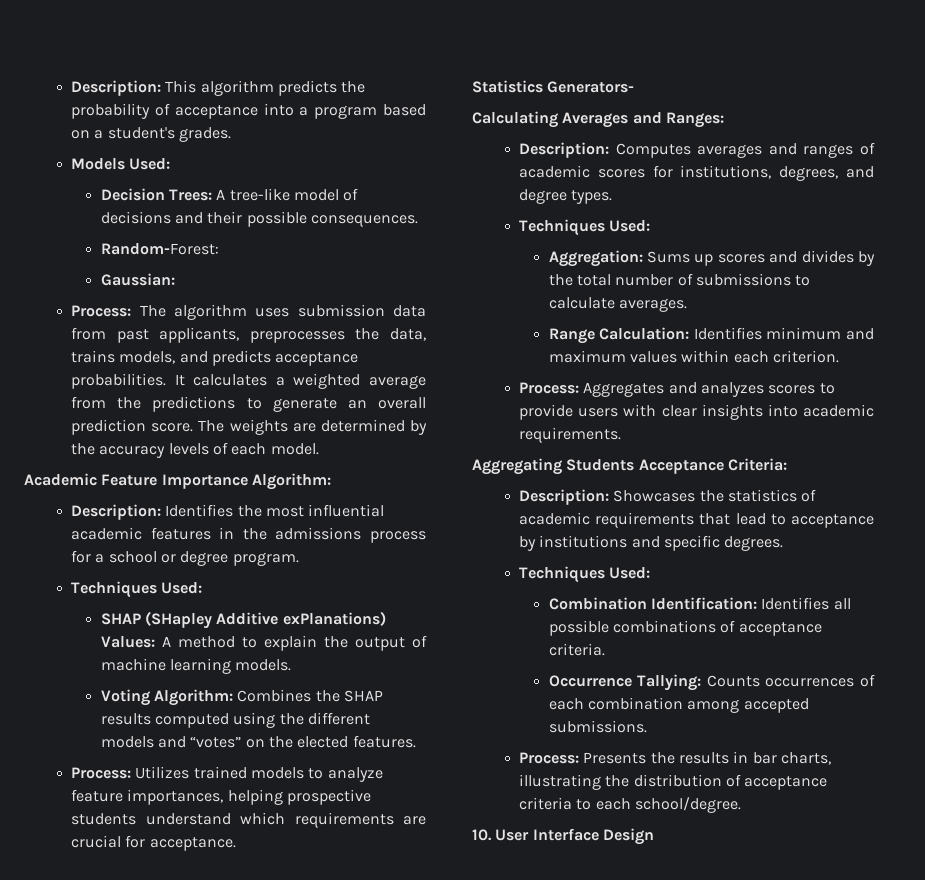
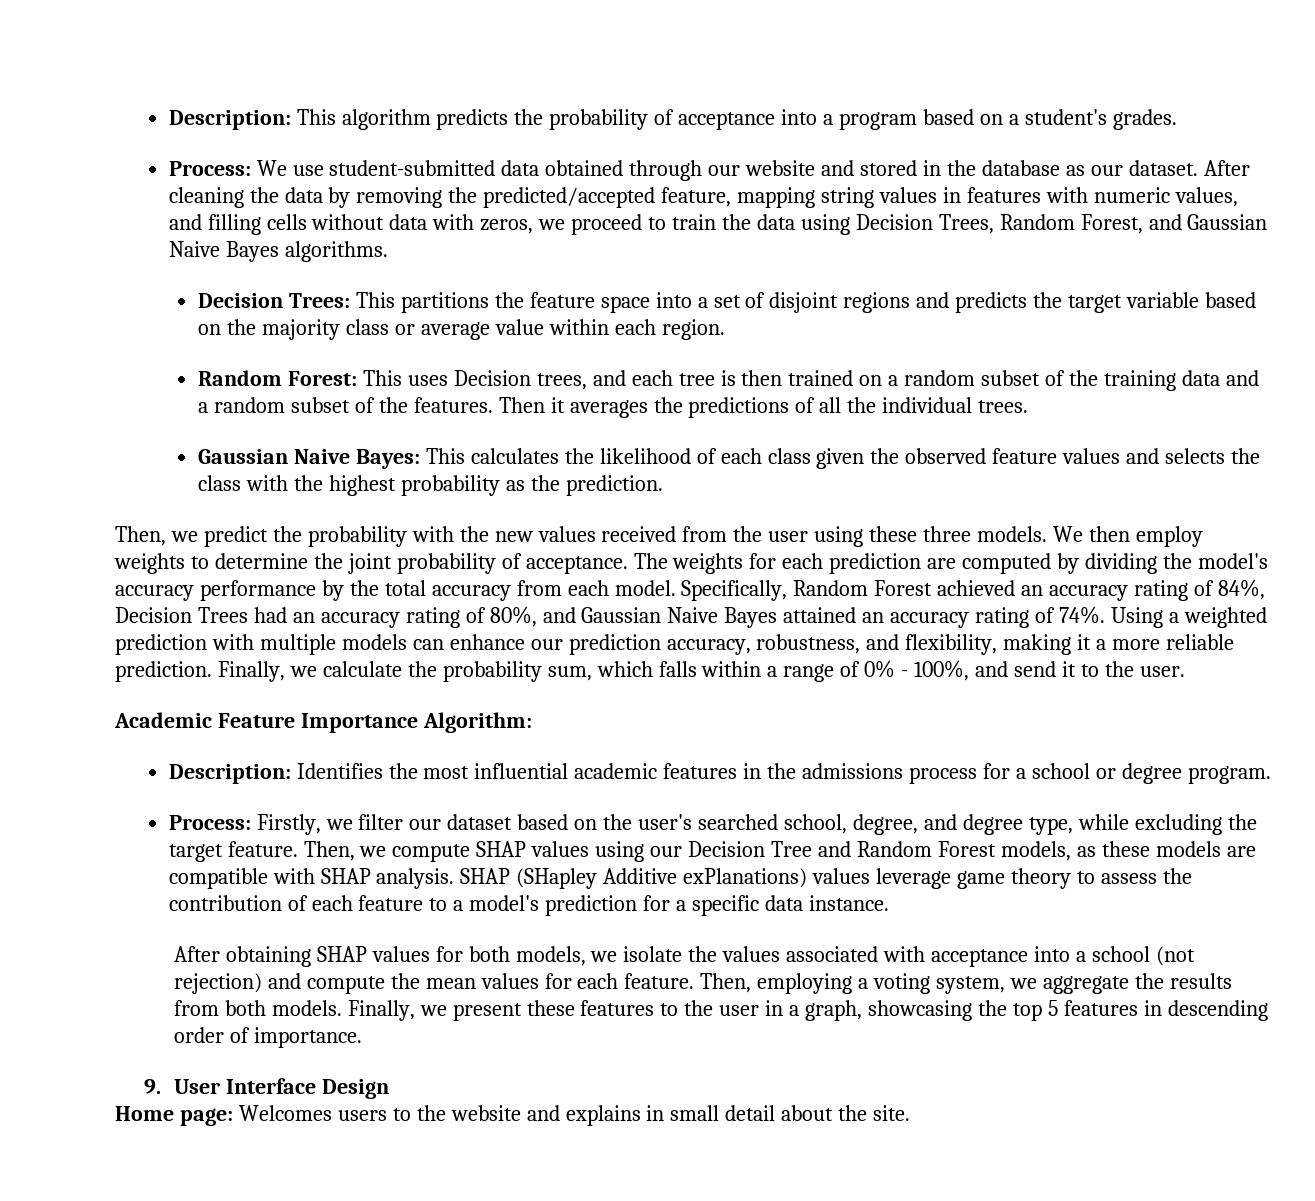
- Models Used:
- Decision Trees: A tree-like model of decisions and their possible consequences.
- Random-Forest:
- Gaussian:
- Process: The algorithm uses submission data from past applicants, preprocesses the data, trains models, and predicts acceptance probabilities. It calculates a weighted average from the predictions to generate an overall prediction score. The weights are determined by the accuracy levels of each model.
+ Process: We use student-submitted data obtained through our website and stored in the database as our dataset. After cleaning the data by removing the predicted/accepted feature, mapping string values in features with numeric values, and filling cells without data with zeros, we proceed to train the data using Decision Trees, Random Forest, and Gaussian Naive Bayes algorithms.
+ Decision Trees: This partitions the feature space into a set of disjoint regions and predicts the target variable based on the majority class or average value within each region.
+ Random Forest: This uses Decision trees, and each tree is then trained on a random subset of the training data and a random subset of the features. Then it averages the predictions of all the individual trees.
+ Gaussian Naive Bayes: This calculates the likelihood of each class given the observed feature values and selects the class with the highest probability as the prediction.
+ Then, we predict the probability with the new values received from the user using these three models. We then employ weights to determine the joint probability of acceptance. The weights for each prediction are computed by dividing the model's accuracy performance by the total accuracy from each model. Specifically, Random Forest achieved an accuracy rating of 84%, Decision Trees had an accuracy rating of 80%, and Gaussian Naive Bayes attained an accuracy rating of 74%. Using a weighted prediction with multiple models can enhance our prediction accuracy, robustness, and flexibility, making it a more reliable prediction. Finally, we calculate the probability sum, which falls within a range of 0% - 100%, and send it to the user.
  Description: Identifies the most influential academic features in the admissions process for a school or degree program.
- Techniques Used:
- SHAP (SHapley Additive exPlanations) Values: A method to explain the output of machine learning models.
- Voting Algorithm: Combines the SHAP results computed using the different models and “votes” on the elected features.
- Process: Utilizes trained models to analyze feature importances, helping prospective students understand which requirements are crucial for acceptance.
- Statistics Generators-
- Calculating Averages and Ranges:
- Description: Computes averages and ranges of academic scores for institutions, degrees, and degree types.
- Techniques Used:
- Aggregation: Sums up scores and divides by the total number of submissions to calculate averages.
- Range Calculation: Identifies minimum and maximum values within each criterion.
- Process: Aggregates and analyzes scores to provide users with clear insights into academic requirements.
- Aggregating Students Acceptance Criteria:
- Description: Showcases the statistics of academic requirements that lead to acceptance by institutions and specific degrees.
- Techniques Used:
- Combination Identification: Identifies all possible combinations of acceptance criteria.
- Occurrence Tallying: Counts occurrences of each combination among accepted submissions.
- Process: Presents the results in bar charts, illustrating the distribution of acceptance criteria to each school/degree.
- 10. User Interface Design
+ Process: Firstly, we filter our dataset based on the user's searched school, degree, and degree type, while excluding the target feature. Then, we compute SHAP values using our Decision Tree and Random Forest models, as these models are compatible with SHAP analysis. SHAP (SHapley Additive exPlanations) values leverage game theory to assess the contribution of each feature to a model's prediction for a specific data instance.
+ After obtaining SHAP values for both models, we isolate the values associated with acceptance into a school (not rejection) and compute the mean values for each feature. Then, employing a voting system, we aggregate the results from both models. Finally, we present these features to the user in a graph, showcasing the top 5 features in descending order of importance.
+ 9. User Interface Design
+ Home page: Welcomes users to the website and explains in small detail about the site.

